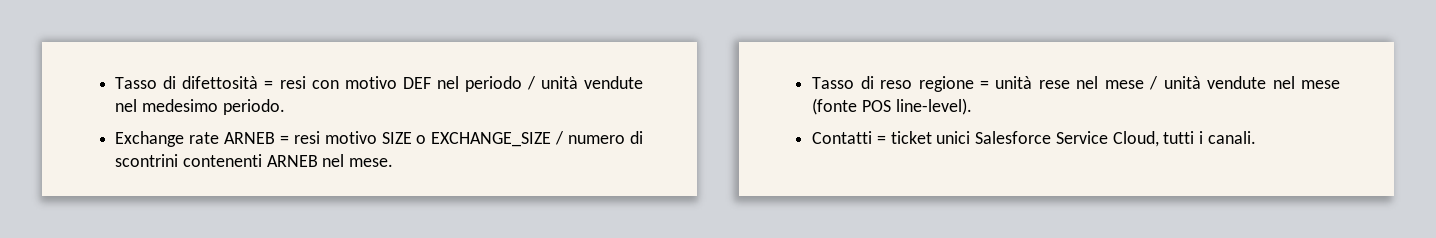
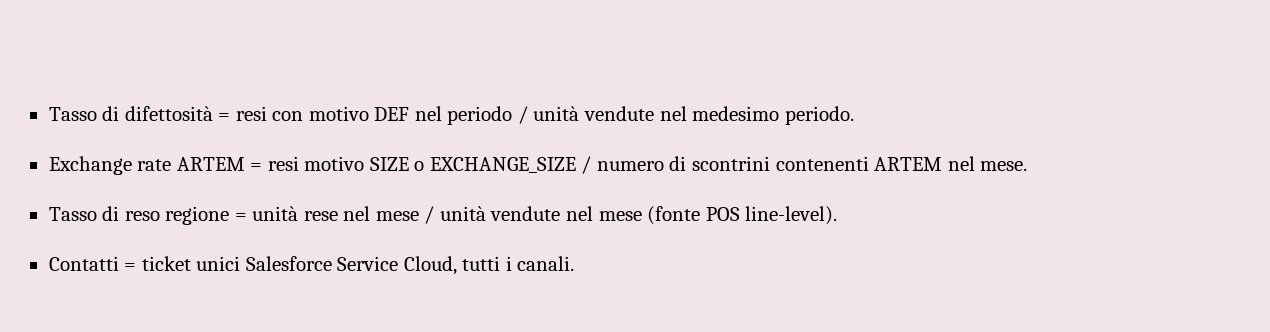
- Exchange rate ARNEB = resi motivo SIZE o EXCHANGE_SIZE / numero di scontrini contenenti ARNEB nel mese.
+ Exchange rate ARTEM = resi motivo SIZE o EXCHANGE_SIZE / numero di scontrini contenenti ARTEM nel mese.

